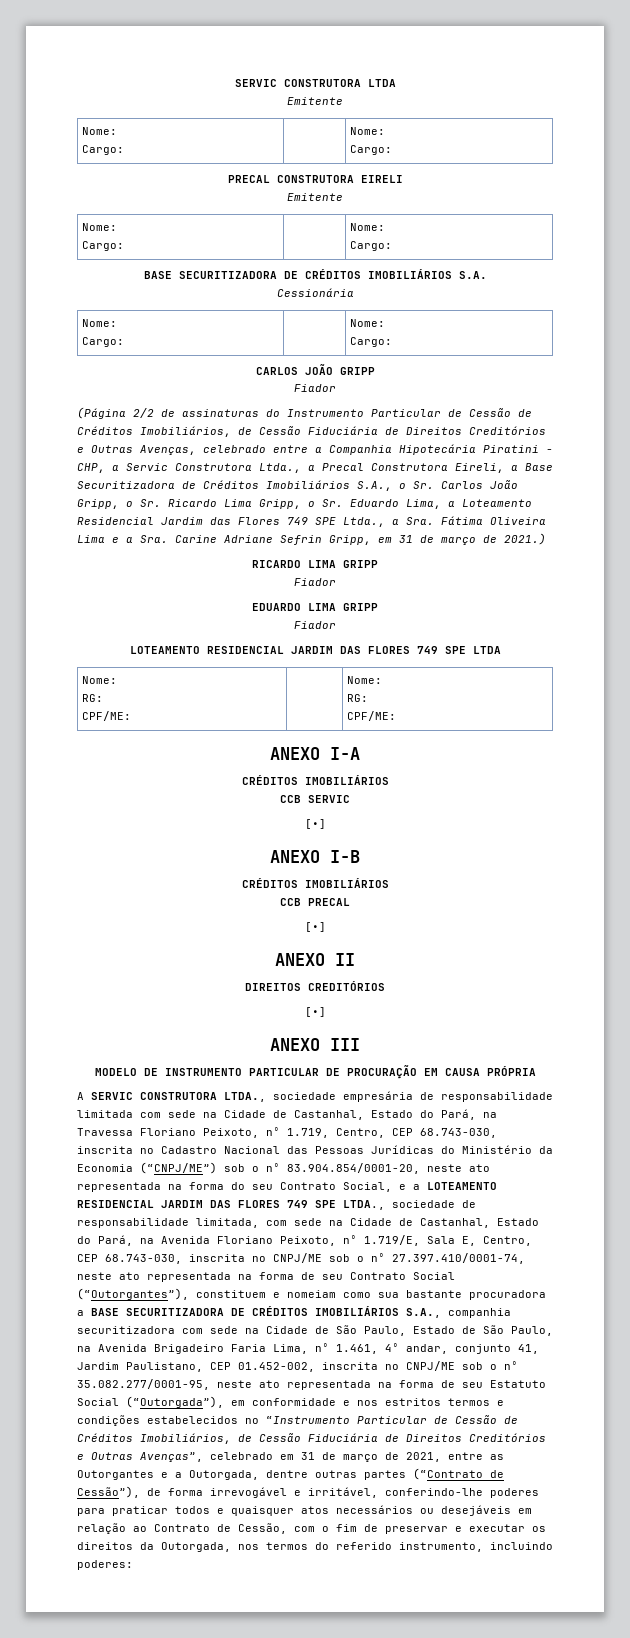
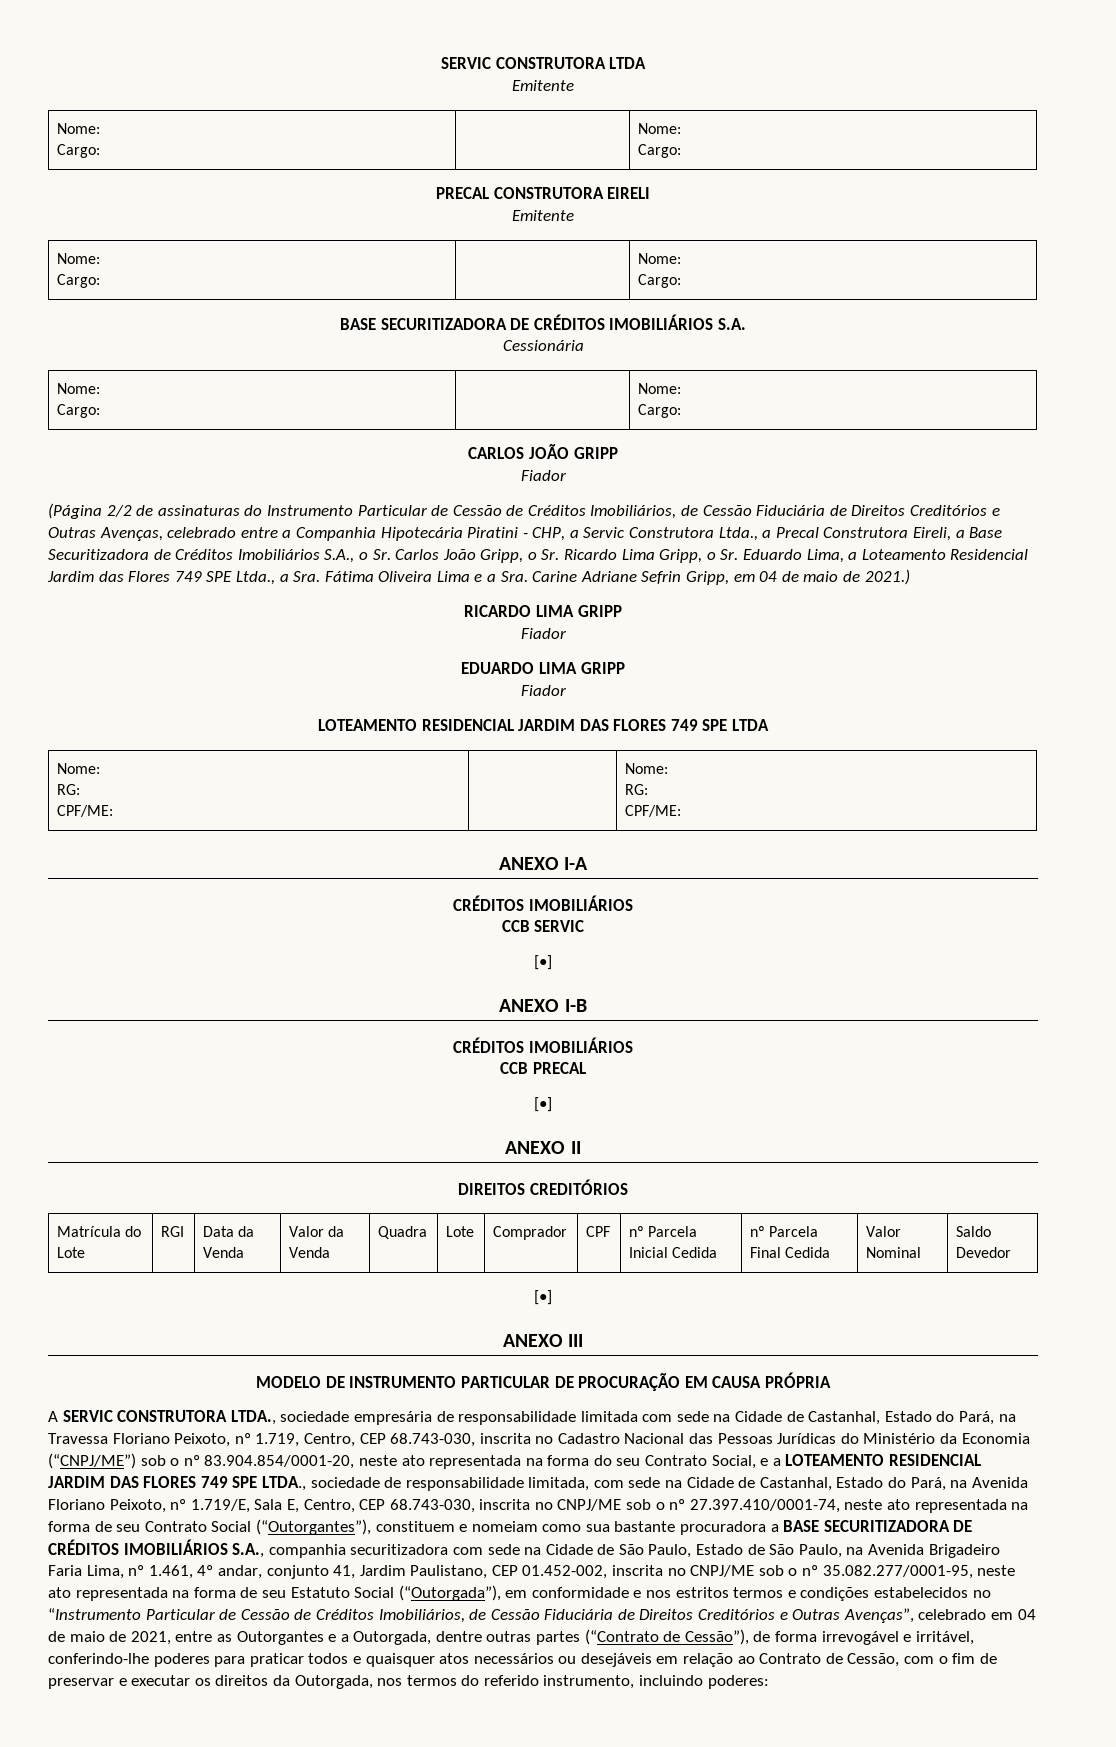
- (Página 2/2 de assinaturas do Instrumento Particular de Cessão de Créditos Imobiliários, de Cessão Fiduciária de Direitos Creditórios e Outras Avenças, celebrado entre a Companhia Hipotecária Piratini - CHP, a Servic Construtora Ltda., a Precal Construtora Eireli, a Base Securitizadora de Créditos Imobiliários S.A., o Sr. Carlos João Gripp, o Sr. Ricardo Lima Gripp, o Sr. Eduardo Lima, a Loteamento Residencial Jardim das Flores 749 SPE Ltda., a Sra. Fátima Oliveira Lima e a Sra. Carine Adriane Sefrin Gripp, em 31 de março de 2021.)
+ (Página 2/2 de assinaturas do Instrumento Particular de Cessão de Créditos Imobiliários, de Cessão Fiduciária de Direitos Creditórios e Outras Avenças, celebrado entre a Companhia Hipotecária Piratini - CHP, a Servic Construtora Ltda., a Precal Construtora Eireli, a Base Securitizadora de Créditos Imobiliários S.A., o Sr. Carlos João Gripp, o Sr. Ricardo Lima Gripp, o Sr. Eduardo Lima, a Loteamento Residencial Jardim das Flores 749 SPE Ltda., a Sra. Fátima Oliveira Lima e a Sra. Carine Adriane Sefrin Gripp, em 04 de maio de 2021.)
+ Matrícula do Lote | RGI | Data da Venda | Valor da Venda | Quadra | Lote | Comprador | CPF | nº Parcela Inicial Cedida | nº Parcela Final Cedida | Valor Nominal | Saldo Devedor
- A SERVIC CONSTRUTORA LTDA., sociedade empresária de responsabilidade limitada com sede na Cidade de Castanhal, Estado do Pará, na Travessa Floriano Peixoto, nº 1.719, Centro, CEP 68.743-030, inscrita no Cadastro Nacional das Pessoas Jurídicas do Ministério da Economia (“CNPJ/ME”) sob o nº 83.904.854/0001-20, neste ato representada na forma do seu Contrato Social, e a LOTEAMENTO RESIDENCIAL JARDIM DAS FLORES 749 SPE LTDA., sociedade de responsabilidade limitada, com sede na Cidade de Castanhal, Estado do Pará, na Avenida Floriano Peixoto, nº 1.719/E, Sala E, Centro, CEP 68.743-030, inscrita no CNPJ/ME sob o nº 27.397.410/0001-74, neste ato representada na forma de seu Contrato Social (“Outorgantes”), constituem e nomeiam como sua bastante procuradora a BASE SECURITIZADORA DE CRÉDITOS IMOBILIÁRIOS S.A., companhia securitizadora com sede na Cidade de São Paulo, Estado de São Paulo, na Avenida Brigadeiro Faria Lima, nº 1.461, 4º andar, conjunto 41, Jardim Paulistano, CEP 01.452-002, inscrita no CNPJ/ME sob o nº 35.082.277/0001-95, neste ato representada na forma de seu Estatuto Social (“Outorgada”), em conformidade e nos estritos termos e condições estabelecidos no “Instrumento Particular de Cessão de Créditos Imobiliários, de Cessão Fiduciária de Direitos Creditórios e Outras Avenças”, celebrado em 31 de março de 2021, entre as Outorgantes e a Outorgada, dentre outras partes (“Contrato de Cessão”), de forma irrevogável e irritável, conferindo-lhe poderes para praticar todos e quaisquer atos necessários ou desejáveis em relação ao Contrato de Cessão, com o fim de preservar e executar os direitos da Outorgada, nos termos do referido instrumento, incluindo poderes:
+ A SERVIC CONSTRUTORA LTDA., sociedade empresária de responsabilidade limitada com sede na Cidade de Castanhal, Estado do Pará, na Travessa Floriano Peixoto, nº 1.719, Centro, CEP 68.743-030, inscrita no Cadastro Nacional das Pessoas Jurídicas do Ministério da Economia (“CNPJ/ME”) sob o nº 83.904.854/0001-20, neste ato representada na forma do seu Contrato Social, e a LOTEAMENTO RESIDENCIAL JARDIM DAS FLORES 749 SPE LTDA., sociedade de responsabilidade limitada, com sede na Cidade de Castanhal, Estado do Pará, na Avenida Floriano Peixoto, nº 1.719/E, Sala E, Centro, CEP 68.743-030, inscrita no CNPJ/ME sob o nº 27.397.410/0001-74, neste ato representada na forma de seu Contrato Social (“Outorgantes”), constituem e nomeiam como sua bastante procuradora a BASE SECURITIZADORA DE CRÉDITOS IMOBILIÁRIOS S.A., companhia securitizadora com sede na Cidade de São Paulo, Estado de São Paulo, na Avenida Brigadeiro Faria Lima, nº 1.461, 4º andar, conjunto 41, Jardim Paulistano, CEP 01.452-002, inscrita no CNPJ/ME sob o nº 35.082.277/0001-95, neste ato representada na forma de seu Estatuto Social (“Outorgada”), em conformidade e nos estritos termos e condições estabelecidos no “Instrumento Particular de Cessão de Créditos Imobiliários, de Cessão Fiduciária de Direitos Creditórios e Outras Avenças”, celebrado em 04 de maio de 2021, entre as Outorgantes e a Outorgada, dentre outras partes (“Contrato de Cessão”), de forma irrevogável e irritável, conferindo-lhe poderes para praticar todos e quaisquer atos necessários ou desejáveis em relação ao Contrato de Cessão, com o fim de preservar e executar os direitos da Outorgada, nos termos do referido instrumento, incluindo poderes:

